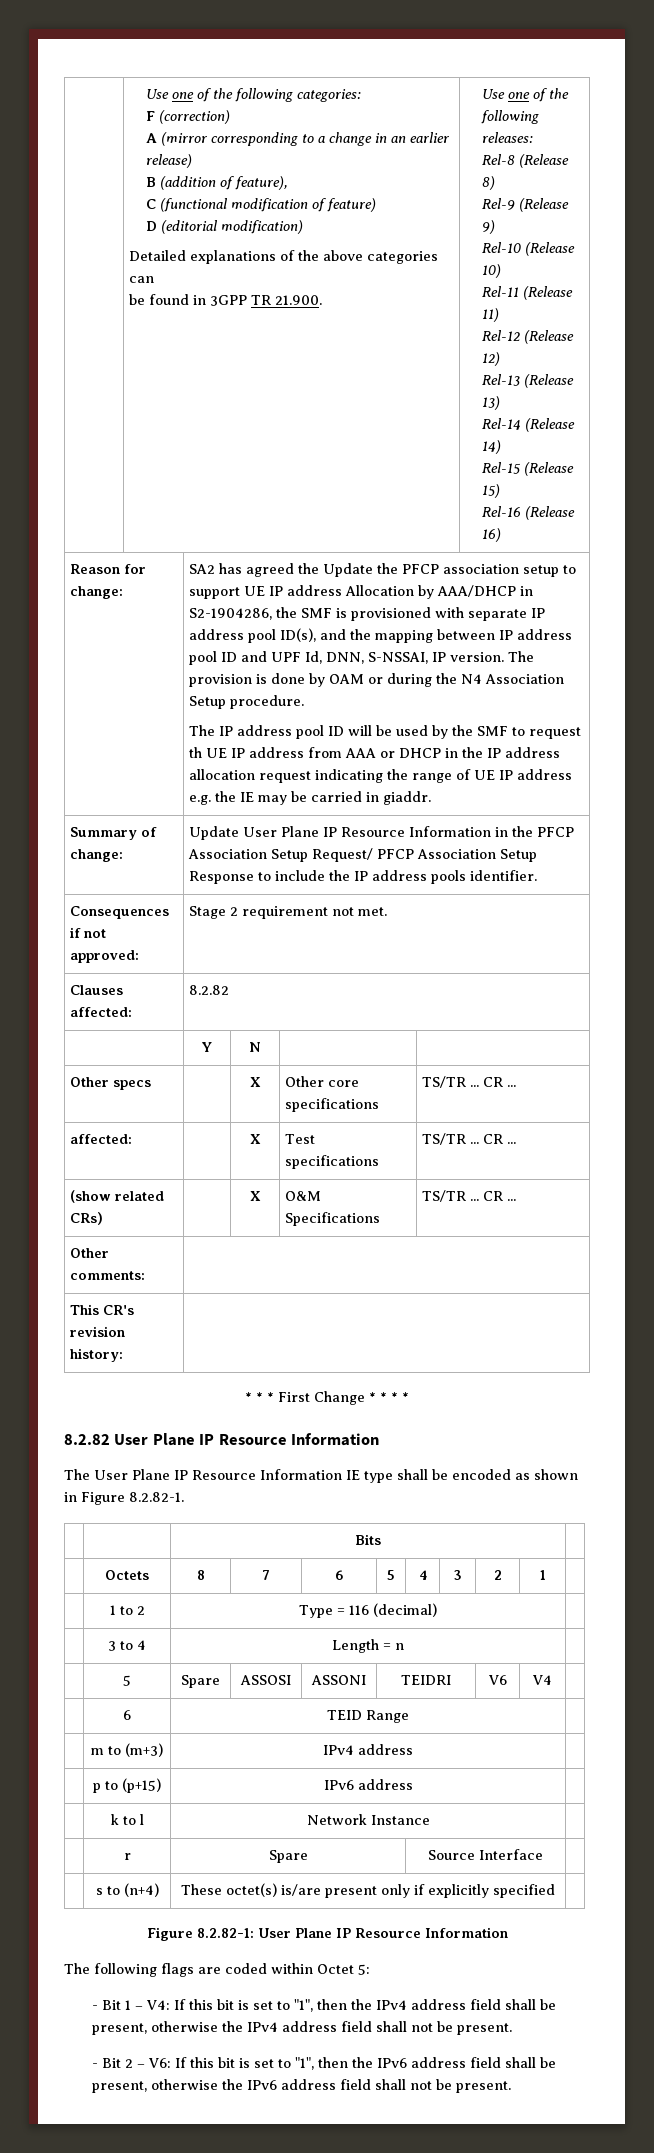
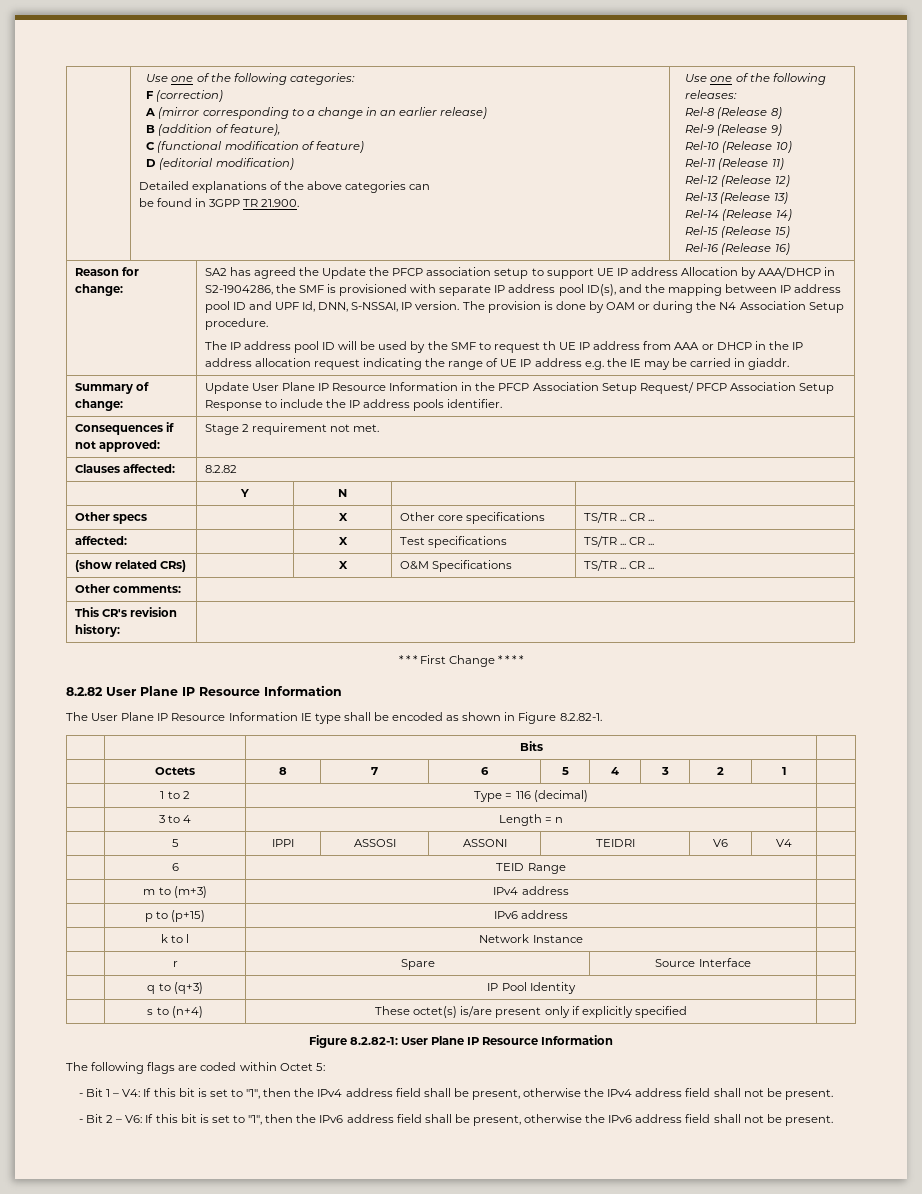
- | 5 | Spare | ASSOSI | ASSONI | TEIDRI | V6 | V4 |
+ | 5 | IPPI | ASSOSI | ASSONI | TEIDRI | V6 | V4 |
+ | q to (q+3) | IP Pool Identity |

